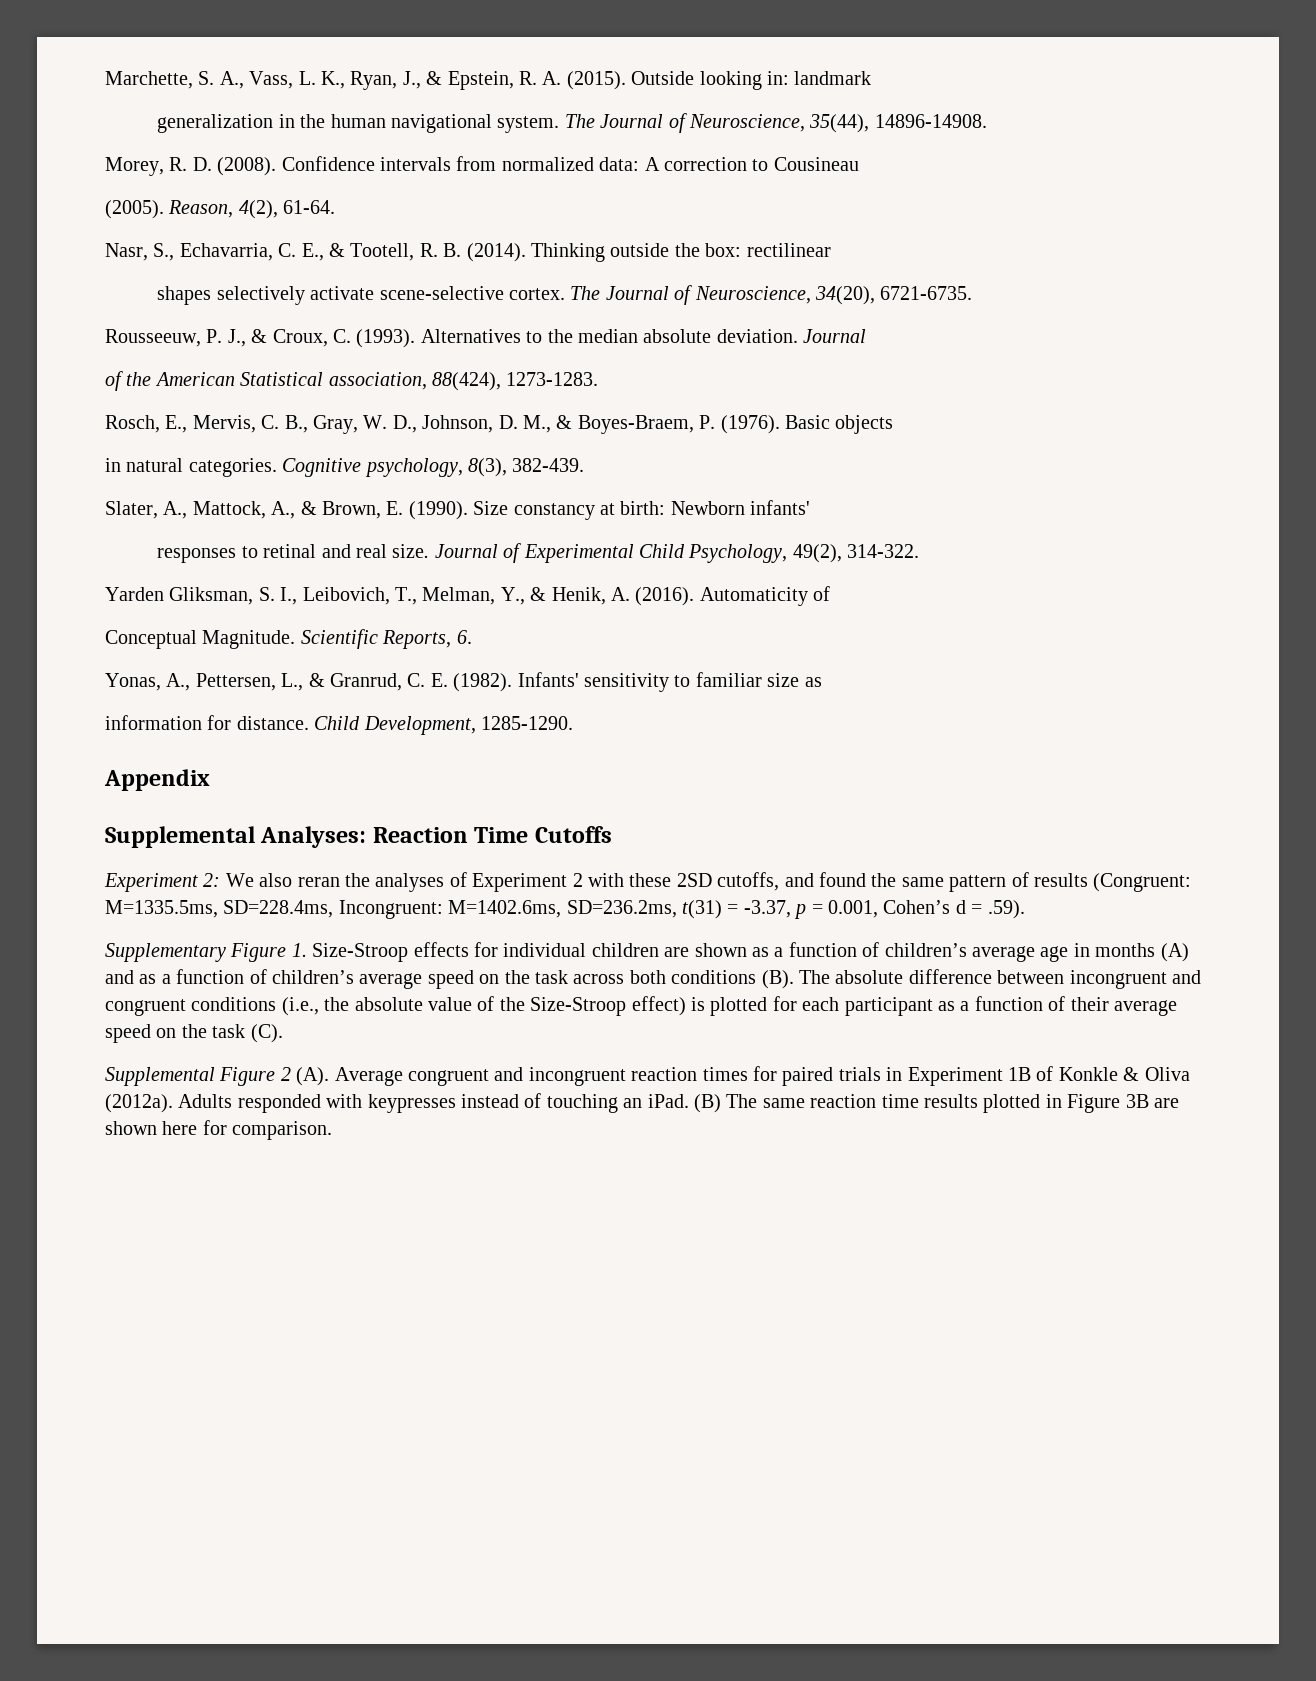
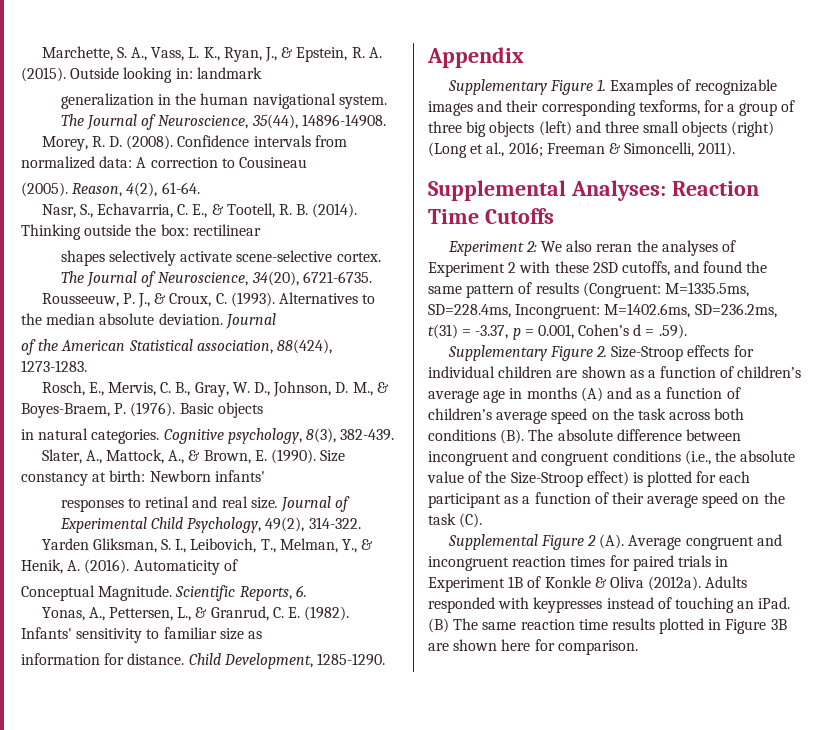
+ Supplementary Figure 1. Examples of recognizable images and their corresponding texforms, for a group of three big objects (left) and three small objects (right) (Long et al., 2016; Freeman & Simoncelli, 2011).
- Supplementary Figure 1. Size-Stroop effects for individual children are shown as a function of children’s average age in months (A) and as a function of children’s average speed on the task across both conditions (B). The absolute difference between incongruent and congruent conditions (i.e., the absolute value of the Size-Stroop effect) is plotted for each participant as a function of their average speed on the task (C).
+ Supplementary Figure 2. Size-Stroop effects for individual children are shown as a function of children’s average age in months (A) and as a function of children’s average speed on the task across both conditions (B). The absolute difference between incongruent and congruent conditions (i.e., the absolute value of the Size-Stroop effect) is plotted for each participant as a function of their average speed on the task (C).

